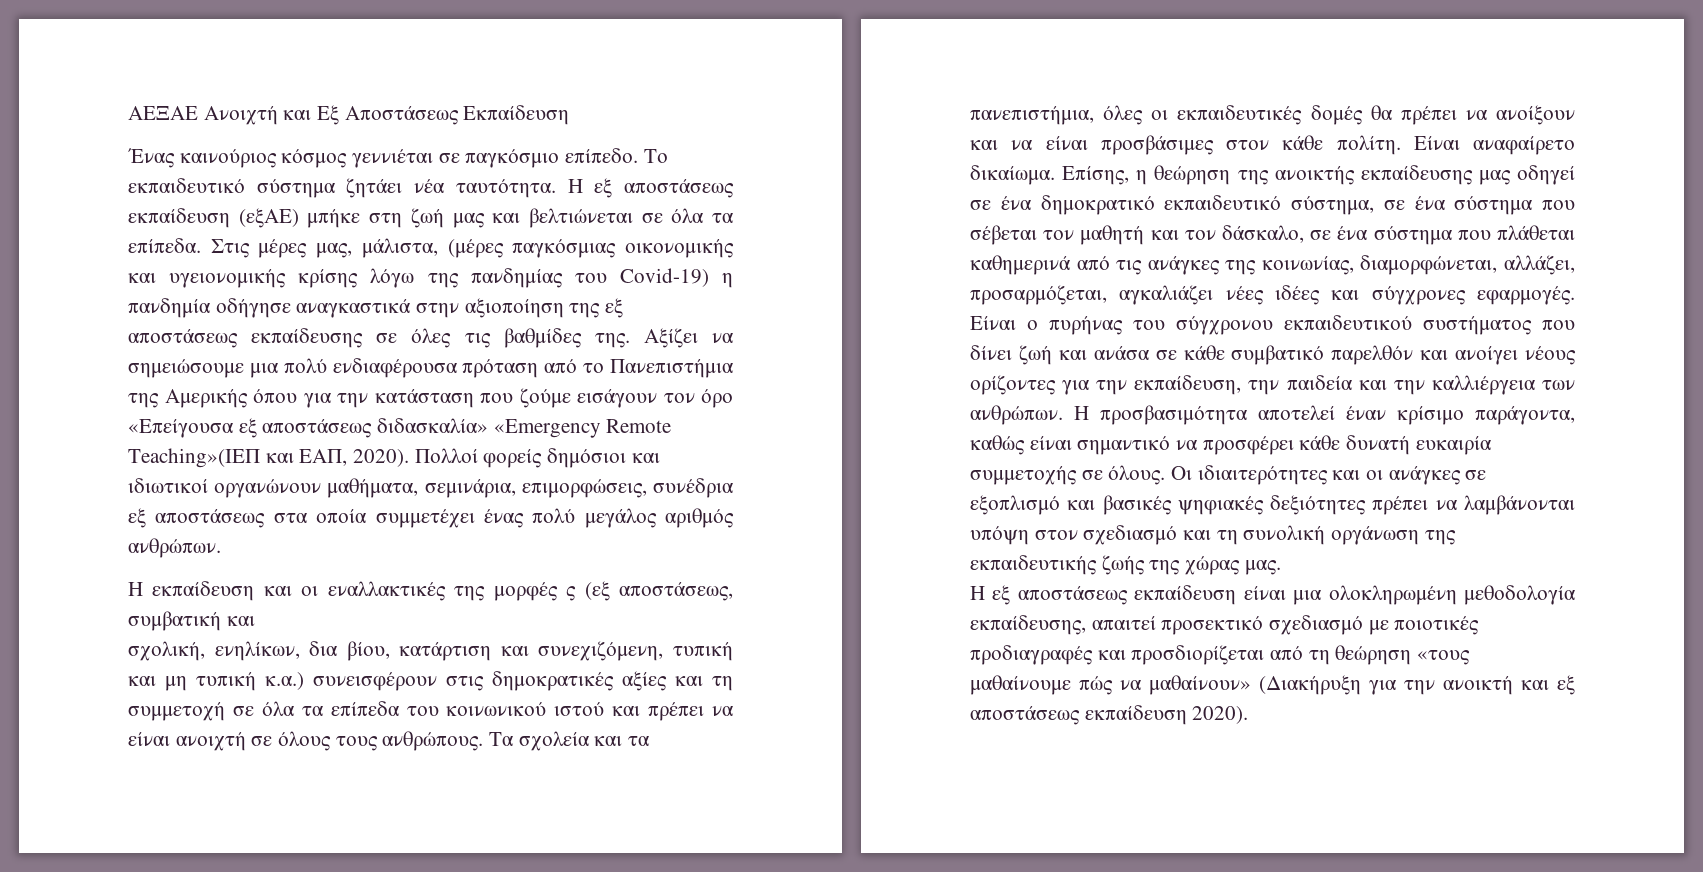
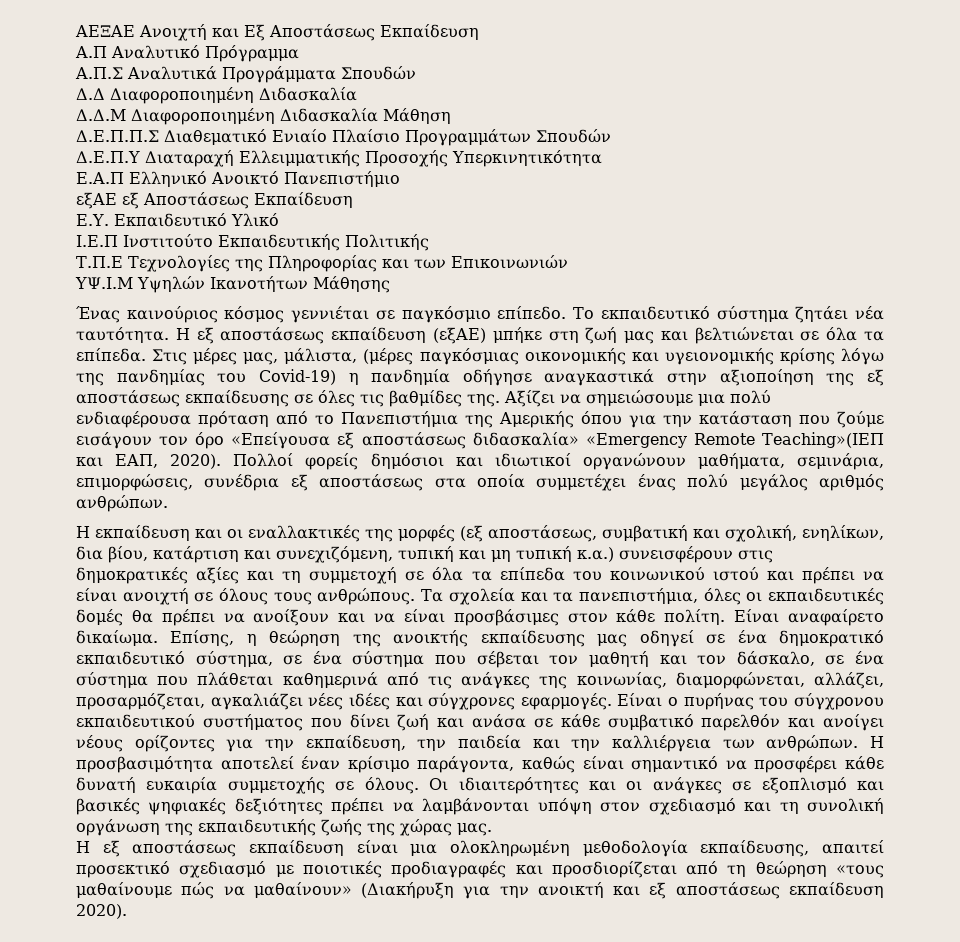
+ Α.Π Αναλυτικό Πρόγραμμα
+ Α.Π.Σ Αναλυτικά Προγράμματα Σπουδών
+ Δ.Δ Διαφοροποιημένη Διδασκαλία
+ Δ.Δ.Μ Διαφοροποιημένη Διδασκαλία Μάθηση
+ Δ.Ε.Π.Π.Σ Διαθεματικό Ενιαίο Πλαίσιο Προγραμμάτων Σπουδών
+ Δ.Ε.Π.Υ Διαταραχή Ελλειμματικής Προσοχής Υπερκινητικότητα
+ Ε.Α.Π Ελληνικό Ανοικτό Πανεπιστήμιο
+ εξΑΕ εξ Αποστάσεως Εκπαίδευση
+ Ε.Υ. Εκπαιδευτικό Υλικό
+ Ι.Ε.Π Ινστιτούτο Εκπαιδευτικής Πολιτικής
+ Τ.Π.Ε Τεχνολογίες της Πληροφορίας και των Επικοινωνιών
+ ΥΨ.Ι.Μ Υψηλών Ικανοτήτων Μάθησης
- Η εκπαίδευση και οι εναλλακτικές της μορφές ς (εξ αποστάσεως, συμβατική και
- σχολική, ενηλίκων, δια βίου, κατάρτιση και συνεχιζόμενη, τυπική και μη τυπική κ.α.) συνεισφέρουν στις δημοκρατικές αξίες και τη συμμετοχή σε όλα τα επίπεδα του κοινωνικού ιστού και πρέπει να είναι ανοιχτή σε όλους τους ανθρώπους.
+ Η εκπαίδευση και οι εναλλακτικές της μορφές (εξ αποστάσεως, συμβατική και σχολική, ενηλίκων, δια βίου, κατάρτιση και συνεχιζόμενη, τυπική και μη τυπική κ.α.) συνεισφέρουν στις δημοκρατικές αξίες και τη συμμετοχή σε όλα τα επίπεδα του κοινωνικού ιστού και πρέπει να είναι ανοιχτή σε όλους τους ανθρώπους.

